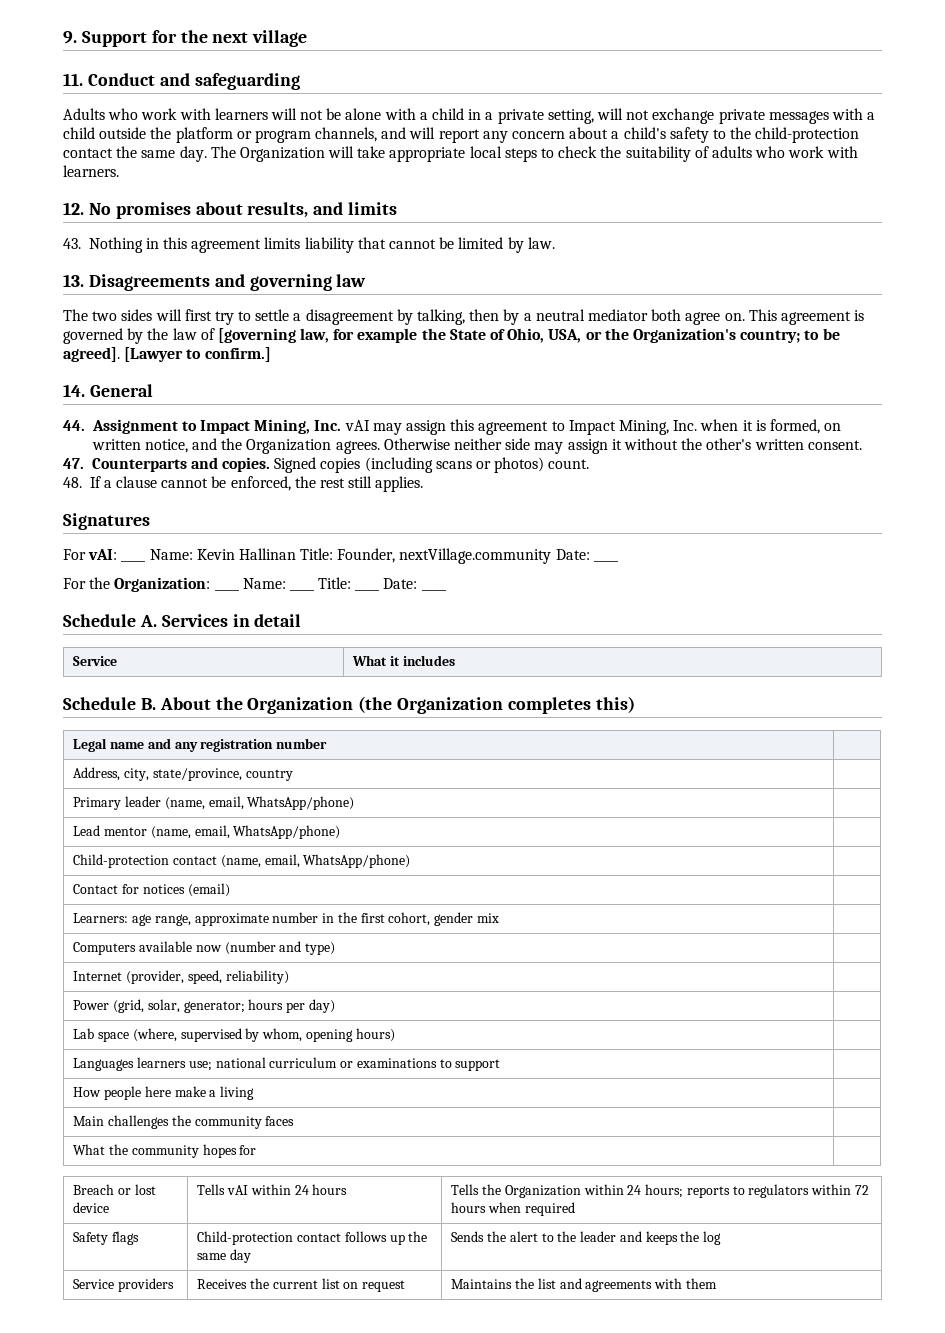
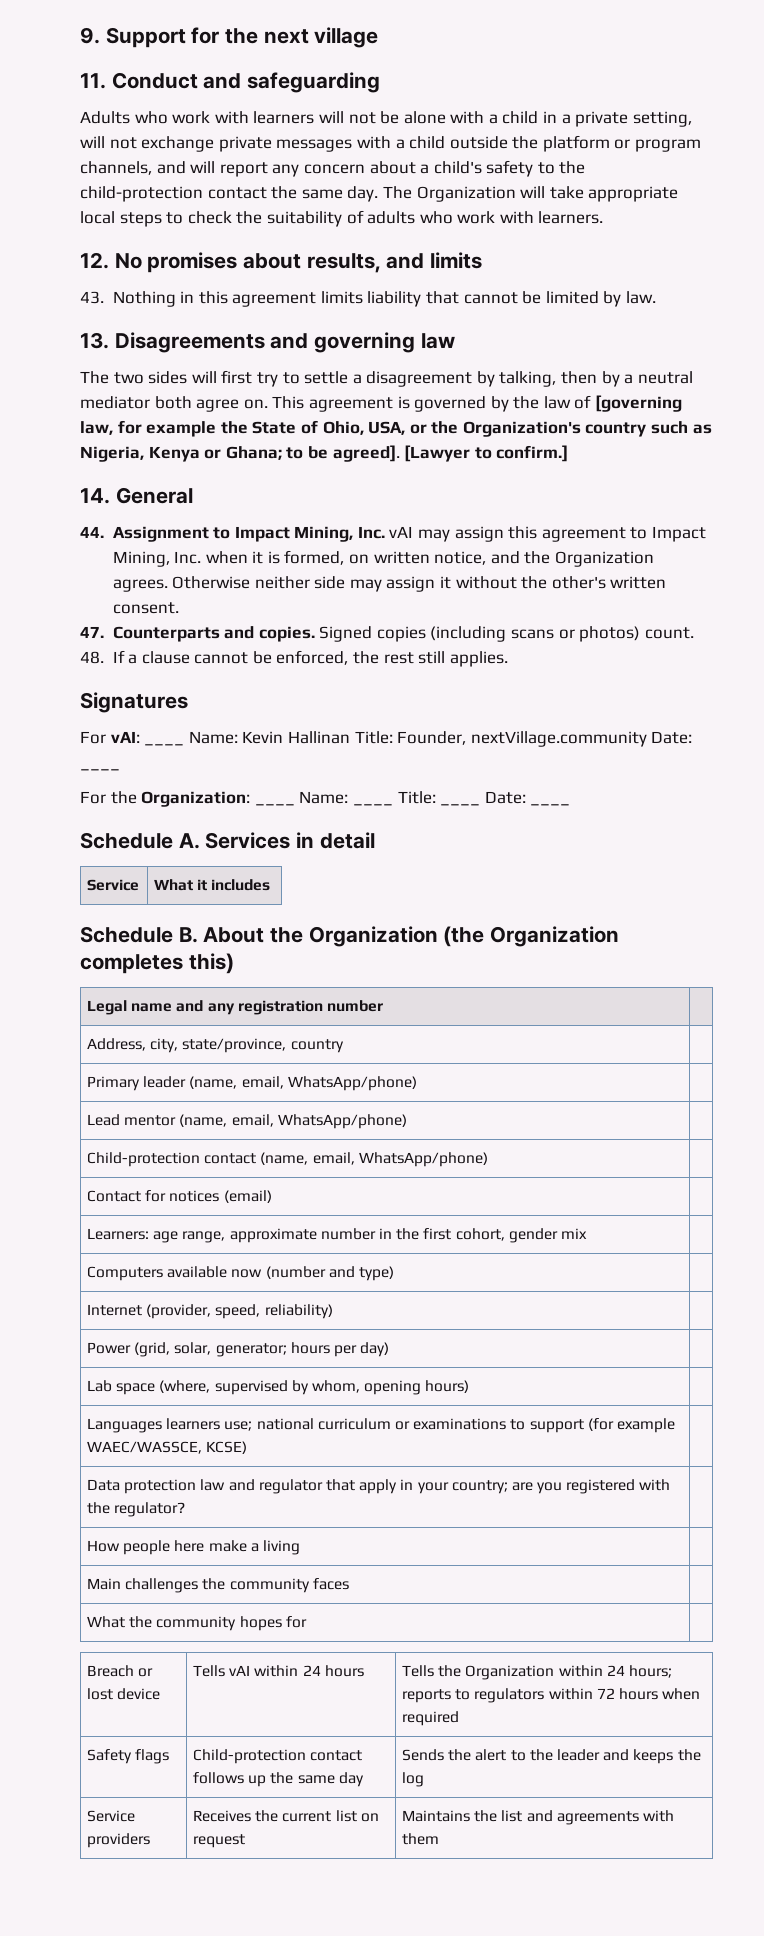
- This agreement is governed by the law of [governing law, for example the State of Ohio, USA, or the Organization's country; to be agreed].
+ This agreement is governed by the law of [governing law, for example the State of Ohio, USA, or the Organization's country such as Nigeria, Kenya or Ghana; to be agreed].
- Languages learners use; national curriculum or examinations to support |
+ Languages learners use; national curriculum or examinations to support (for example WAEC/WASSCE, KCSE) |
+ Data protection law and regulator that apply in your country; are you registered with the regulator? |

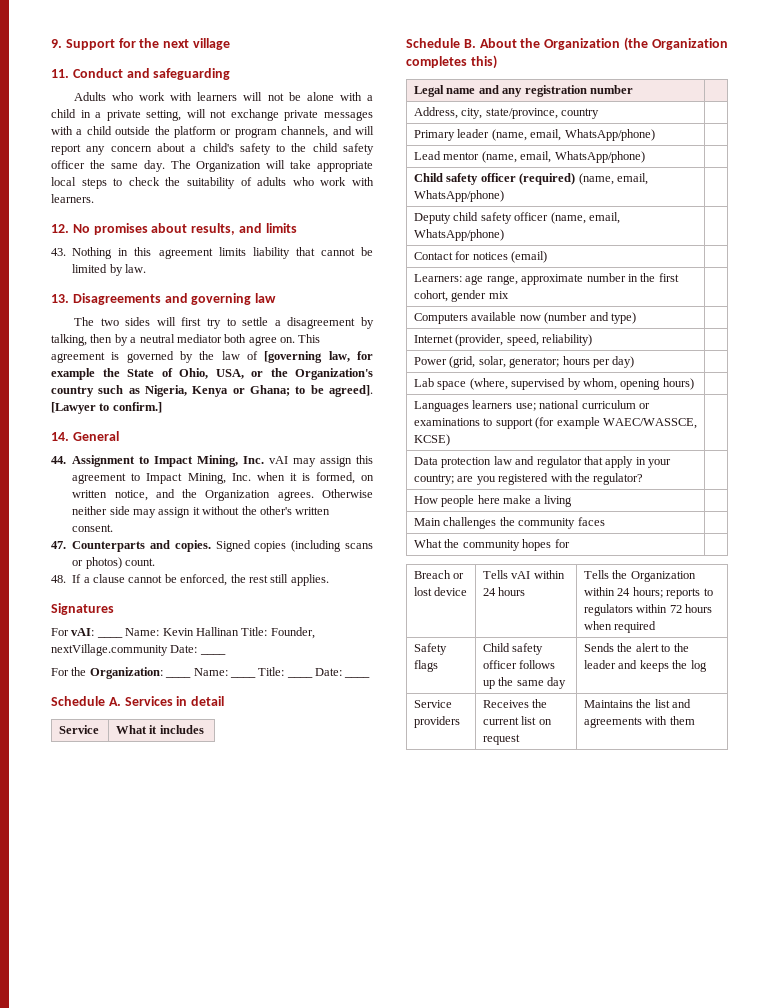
- Adults who work with learners will not be alone with a child in a private setting, will not exchange private messages with a child outside the platform or program channels, and will report any concern about a child's safety to the child-protection contact the same day.
+ Adults who work with learners will not be alone with a child in a private setting, will not exchange private messages with a child outside the platform or program channels, and will report any concern about a child's safety to the child safety officer the same day.
- Child-protection contact (name, email, WhatsApp/phone) |
+ Child safety officer (required) (name, email, WhatsApp/phone) |
+ Deputy child safety officer (name, email, WhatsApp/phone) |
- Safety flags | Child-protection contact follows up the same day | Sends the alert to the leader and keeps the log
+ Safety flags | Child safety officer follows up the same day | Sends the alert to the leader and keeps the log

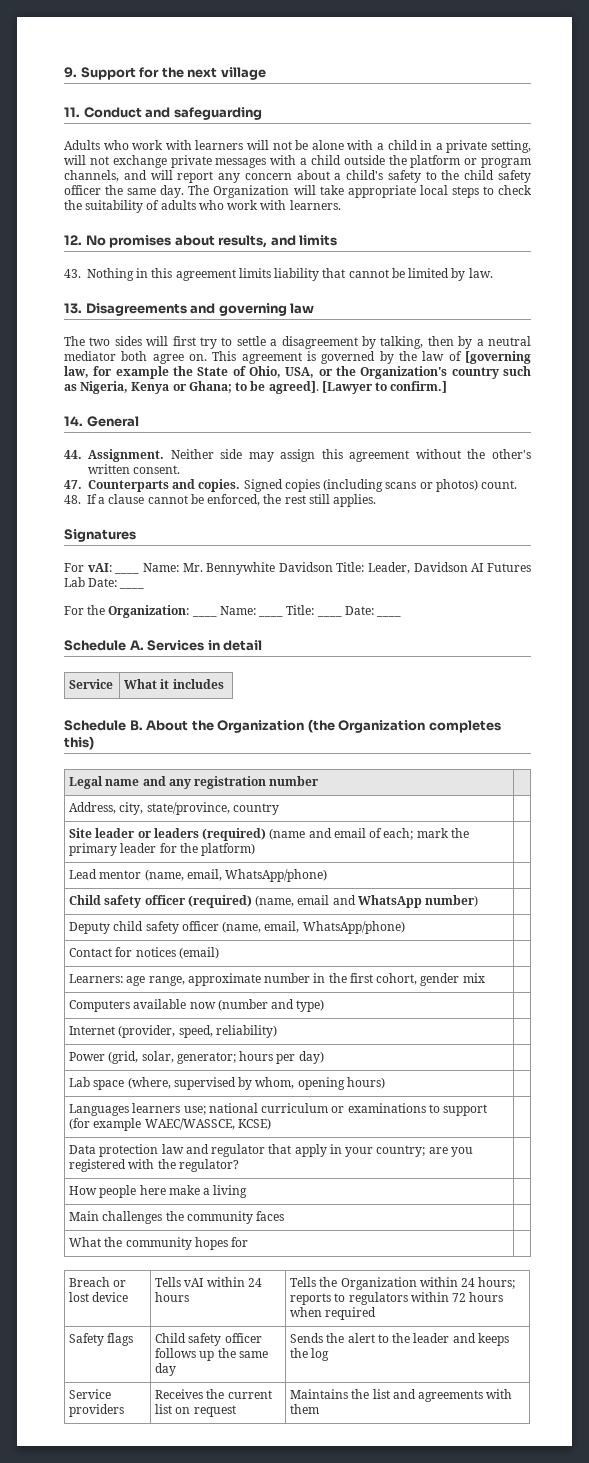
- 44. Assignment to Impact Mining, Inc. vAI may assign this agreement to Impact Mining, Inc. when it is formed, on written notice, and the Organization agrees. Otherwise neither side may assign it without the other's written consent.
+ 44. Assignment. Neither side may assign this agreement without the other's written consent.
- For vAI: ____ Name: Kevin Hallinan Title: Founder, nextVillage.community Date: ____
+ For vAI: ____ Name: Mr. Bennywhite Davidson Title: Leader, Davidson AI Futures Lab Date: ____
- Primary leader (name, email, WhatsApp/phone) |
+ Site leader or leaders (required) (name and email of each; mark the primary leader for the platform) |
- Child safety officer (required) (name, email, WhatsApp/phone) |
+ Child safety officer (required) (name, email and WhatsApp number) |

